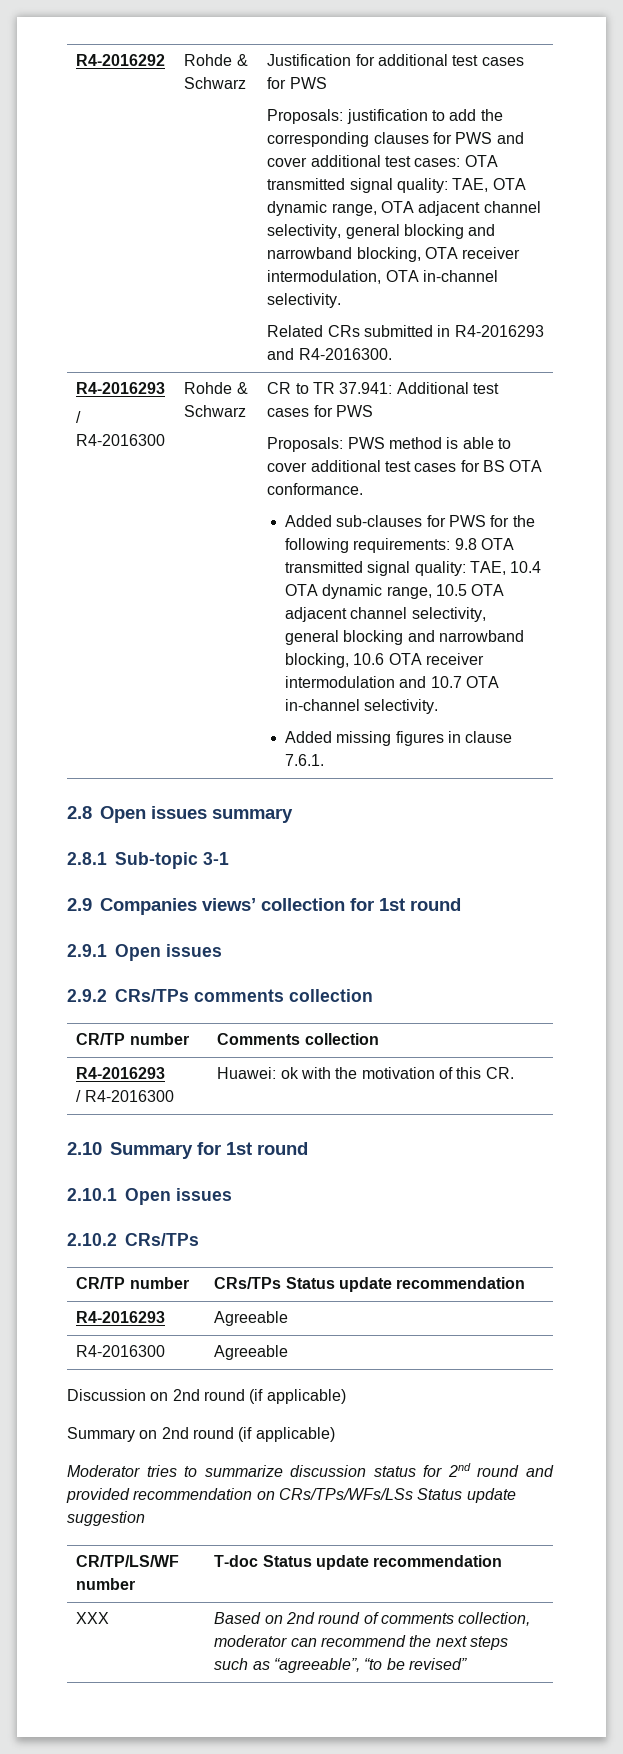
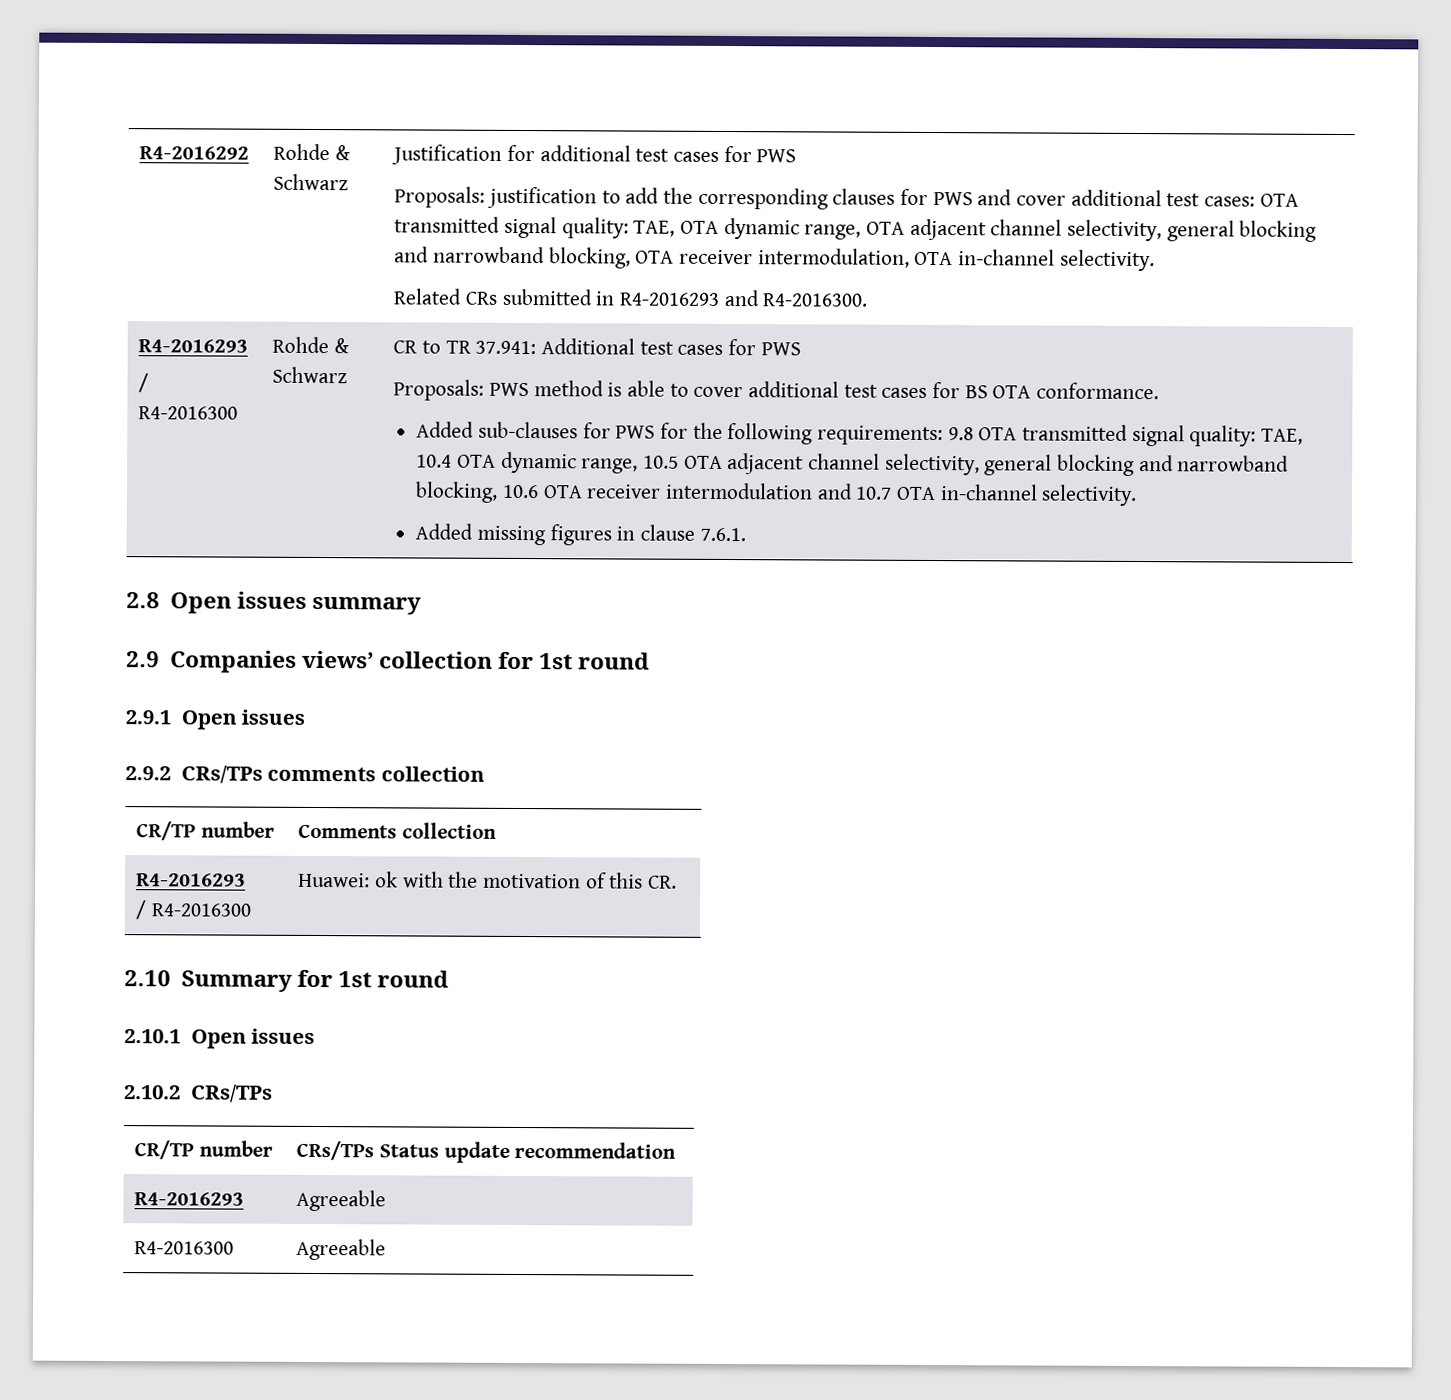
- 2.8.1 Sub-topic 3-1
- Discussion on 2nd round (if applicable)
- Summary on 2nd round (if applicable)
- Moderator tries to summarize discussion status for 2nd round and provided recommendation on CRs/TPs/WFs/LSs Status update suggestion
- CR/TP/LS/WF number | T-doc Status update recommendation
- XXX | Based on 2nd round of comments collection, moderator can recommend the next steps such as “agreeable”, “to be revised”

